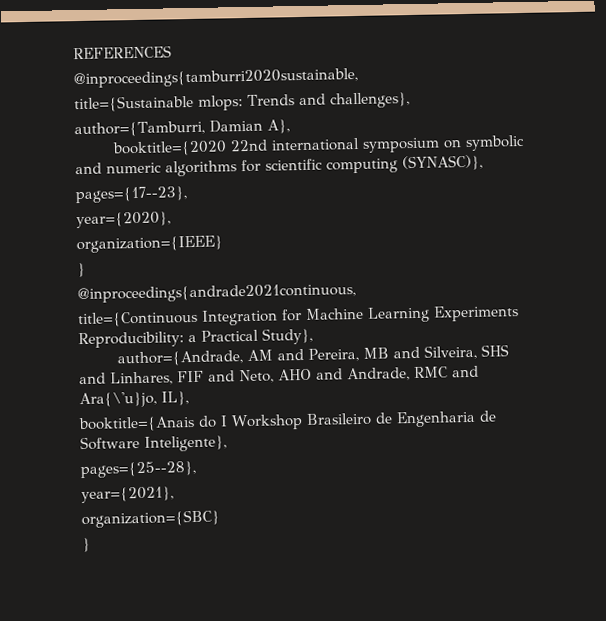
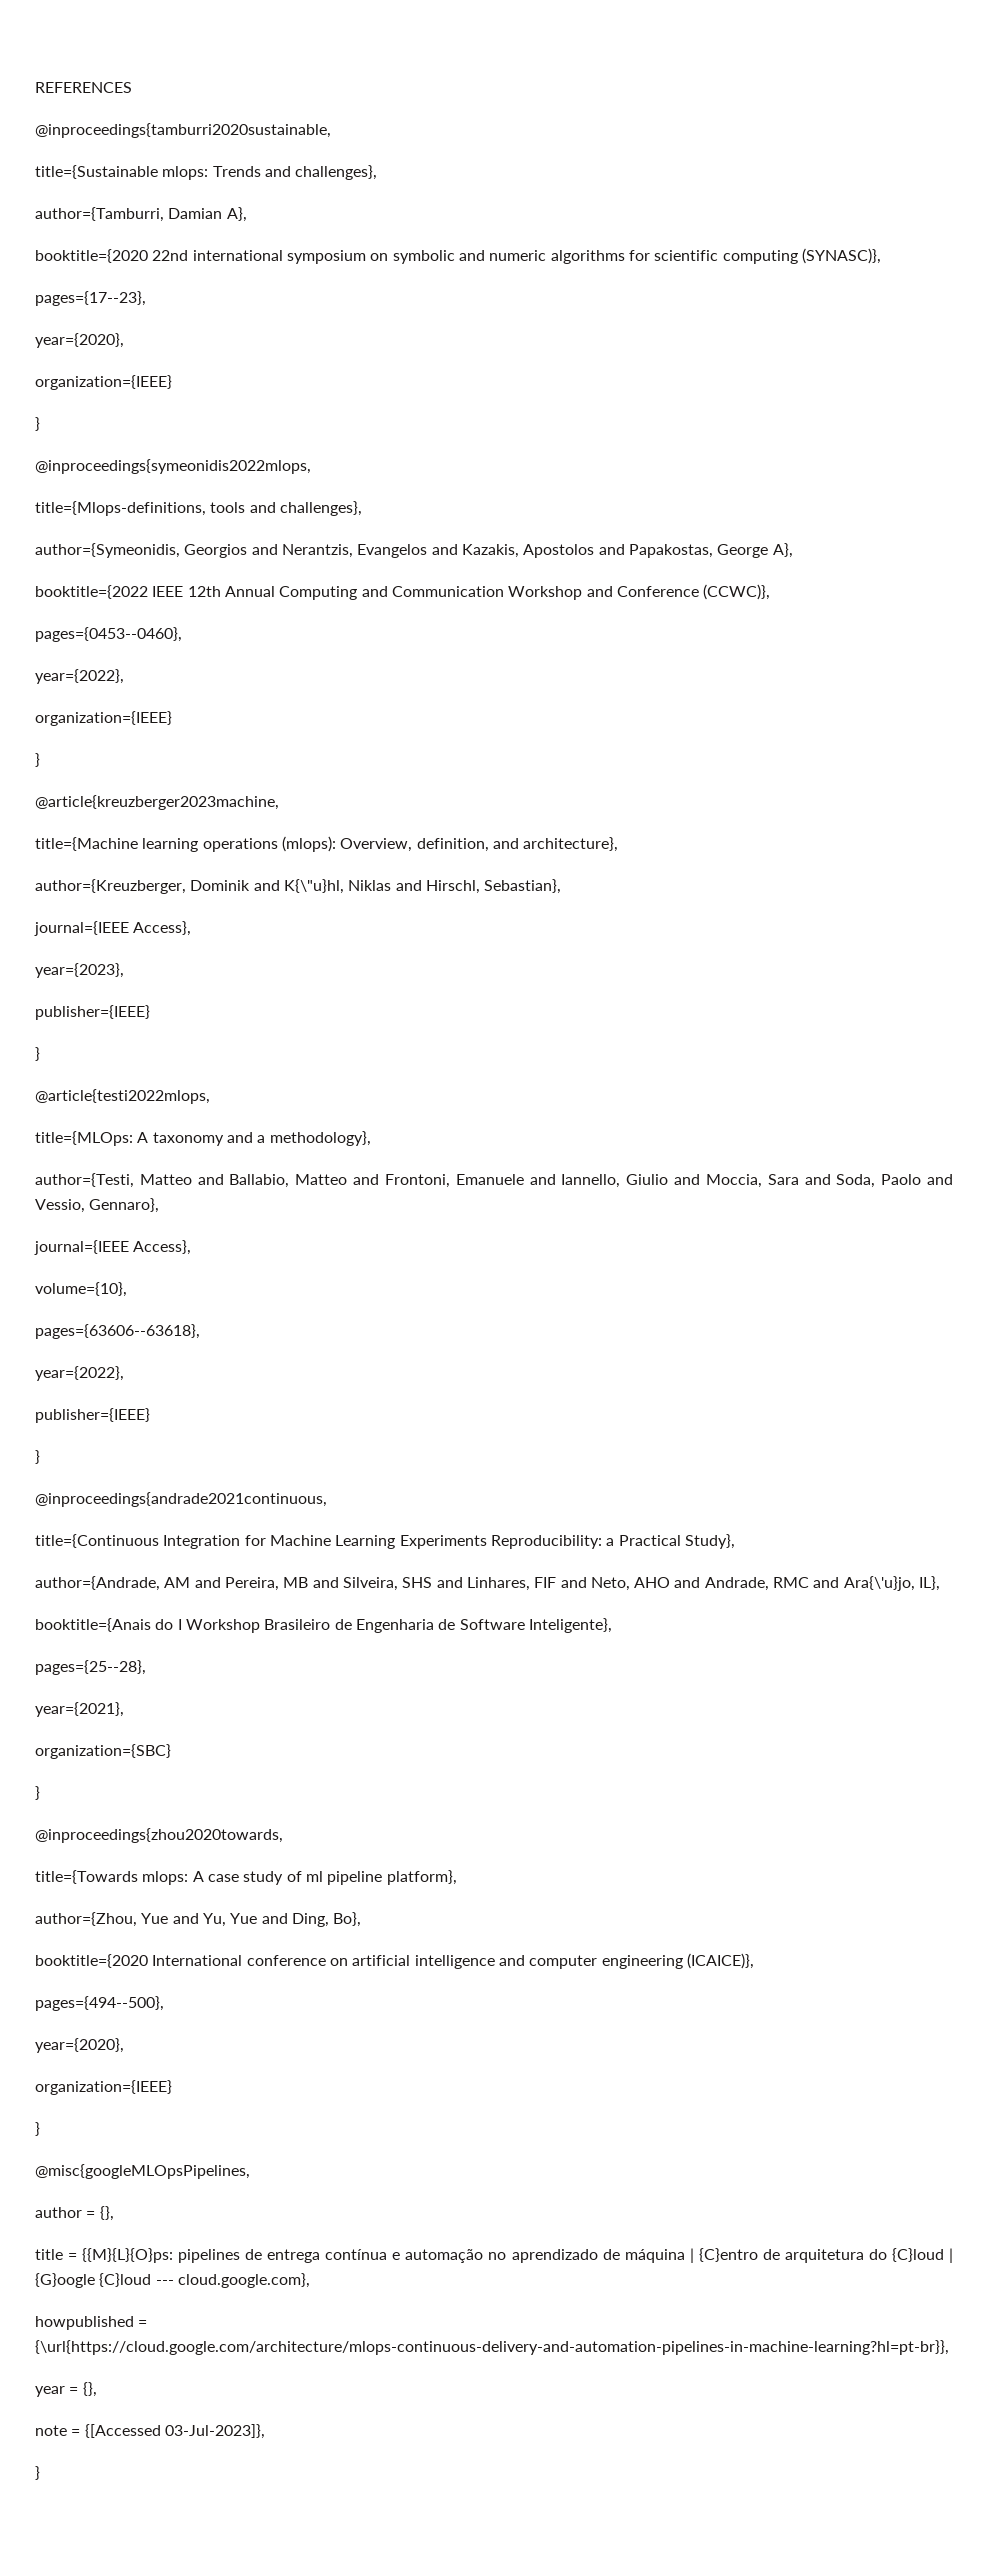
+ @inproceedings{symeonidis2022mlops,
+ title={Mlops-definitions, tools and challenges},
+ author={Symeonidis, Georgios and Nerantzis, Evangelos and Kazakis, Apostolos and Papakostas, George A},
+ booktitle={2022 IEEE 12th Annual Computing and Communication Workshop and Conference (CCWC)},
+ pages={0453--0460},
+ year={2022},
+ organization={IEEE}
+ }
+ @article{kreuzberger2023machine,
+ title={Machine learning operations (mlops): Overview, definition, and architecture},
+ author={Kreuzberger, Dominik and K{\"u}hl, Niklas and Hirschl, Sebastian},
+ journal={IEEE Access},
+ year={2023},
+ publisher={IEEE}
+ }
+ @article{testi2022mlops,
+ title={MLOps: A taxonomy and a methodology},
+ author={Testi, Matteo and Ballabio, Matteo and Frontoni, Emanuele and Iannello, Giulio and Moccia, Sara and Soda, Paolo and Vessio, Gennaro},
+ journal={IEEE Access},
+ volume={10},
+ pages={63606--63618},
+ year={2022},
+ publisher={IEEE}
+ }
+ @inproceedings{zhou2020towards,
+ title={Towards mlops: A case study of ml pipeline platform},
+ author={Zhou, Yue and Yu, Yue and Ding, Bo},
+ booktitle={2020 International conference on artificial intelligence and computer engineering (ICAICE)},
+ pages={494--500},
+ year={2020},
+ organization={IEEE}
+ }
+ @misc{googleMLOpsPipelines,
+ author = {},
+ title = {{M}{L}{O}ps: pipelines de entrega contínua e automação no aprendizado de máquina | {C}entro de arquitetura do {C}loud | {G}oogle {C}loud --- cloud.google.com},
+ howpublished = {\url{https://cloud.google.com/architecture/mlops-continuous-delivery-and-automation-pipelines-in-machine-learning?hl=pt-br}},
+ year = {},
+ note = {[Accessed 03-Jul-2023]},
+ }

